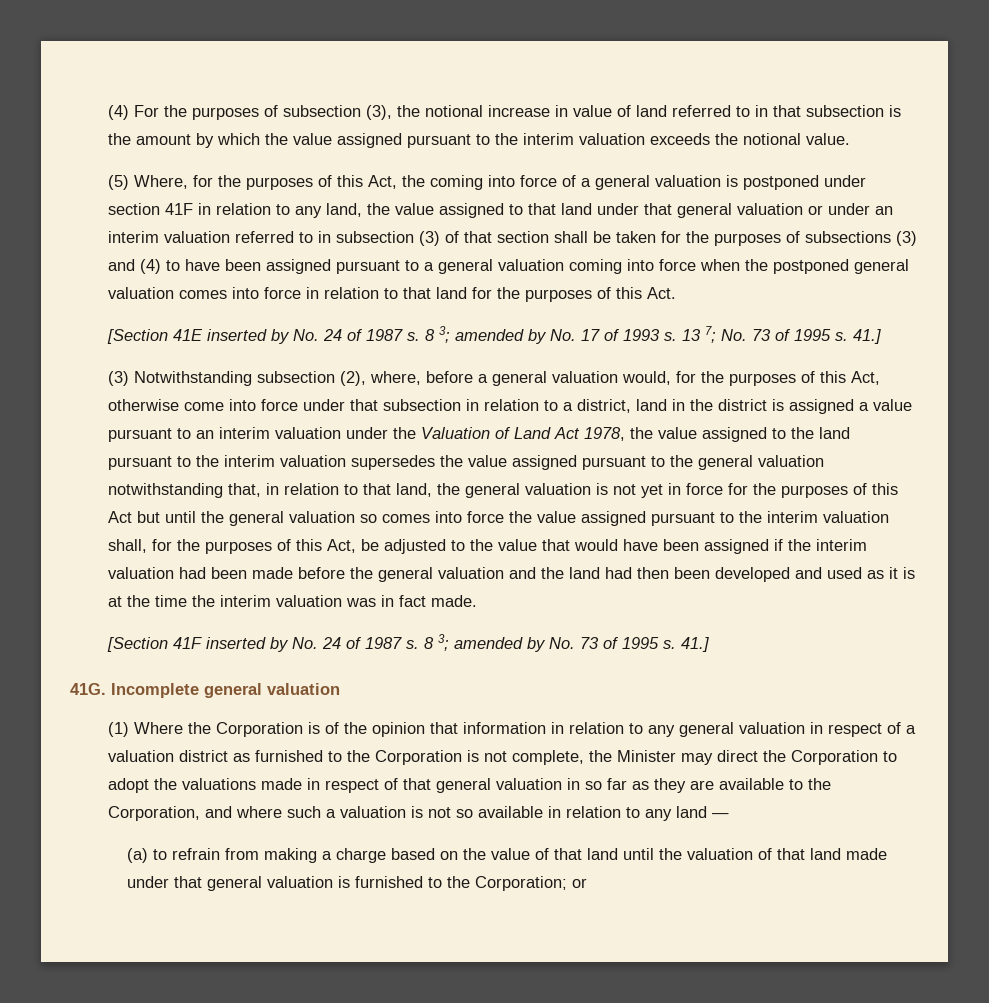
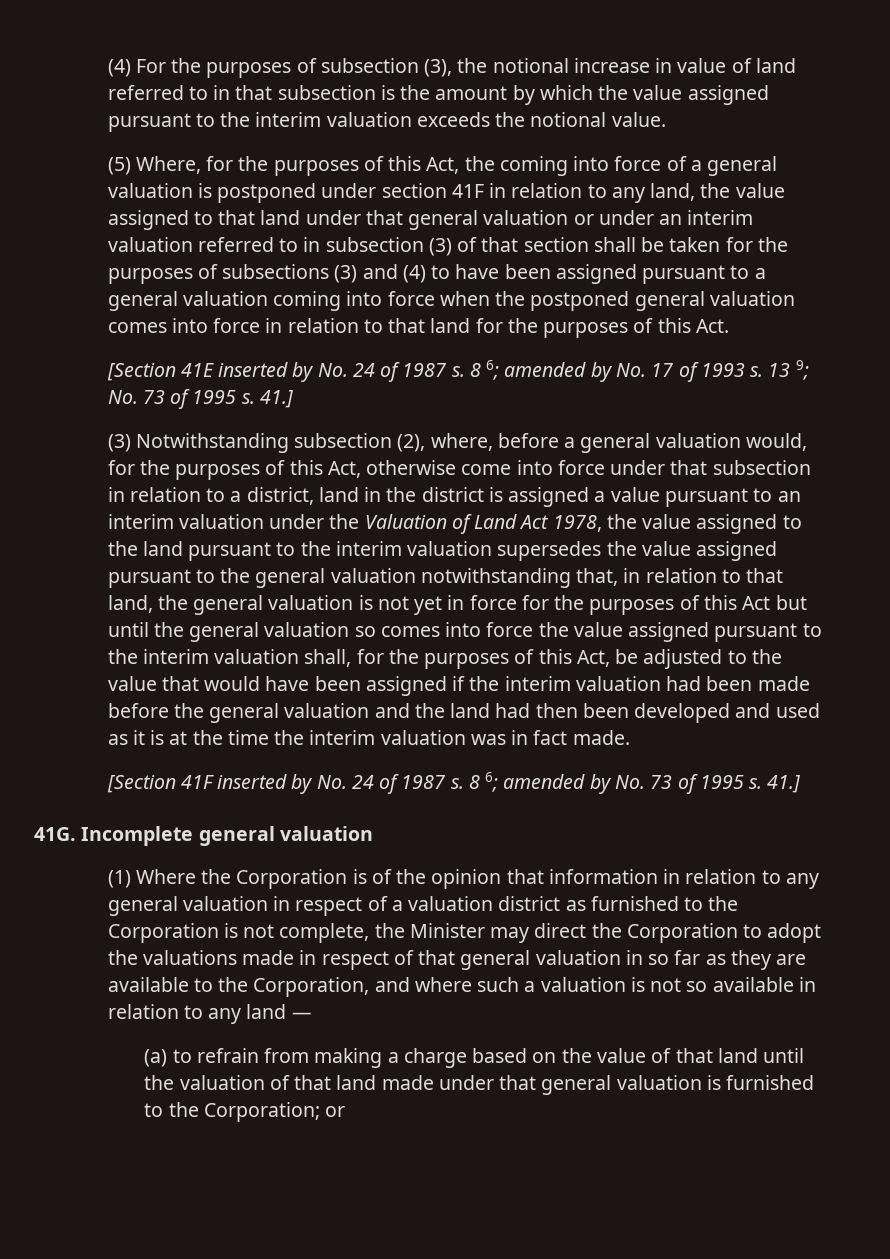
- 8 3; amended by No. 17 of 1993 s.
+ 8 6; amended by No. 17 of 1993 s.
- 13 7; No. 73 of 1995 s.
+ 13 9; No. 73 of 1995 s.
- 8 3; amended by No. 73 of 1995 s.
+ 8 6; amended by No. 73 of 1995 s.

